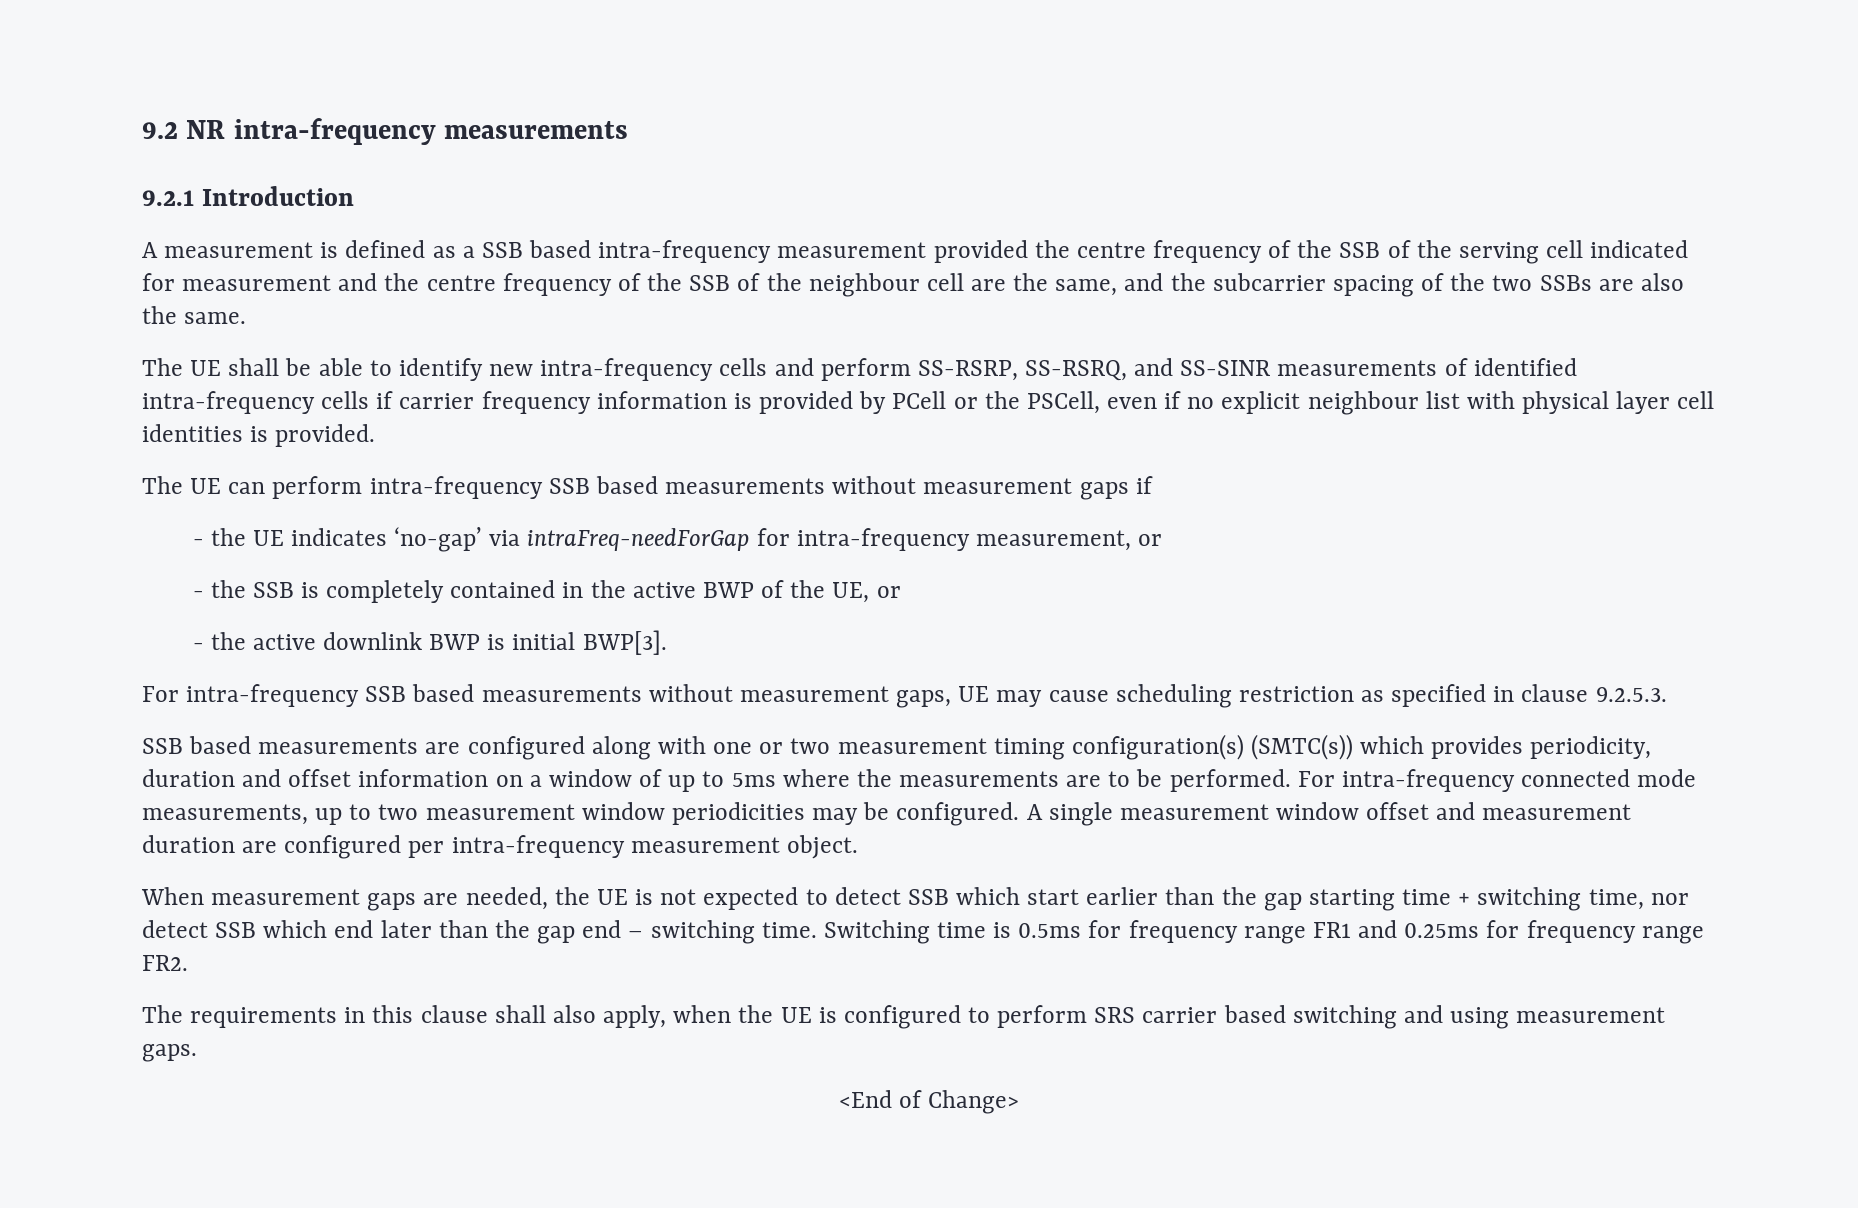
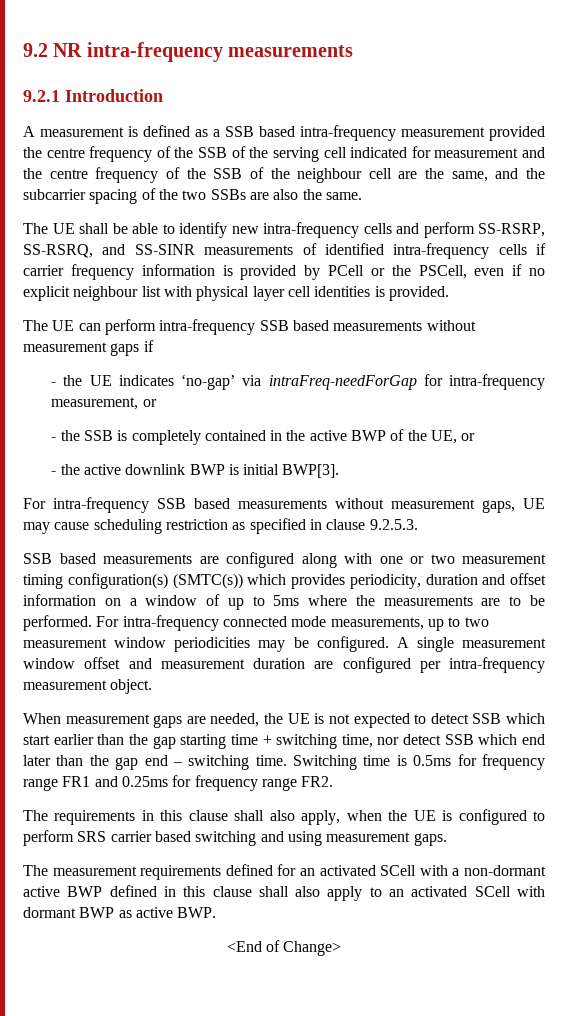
+ The measurement requirements defined for an activated SCell with a non-dormant active BWP defined in this clause shall also apply to an activated SCell with dormant BWP as active BWP.

